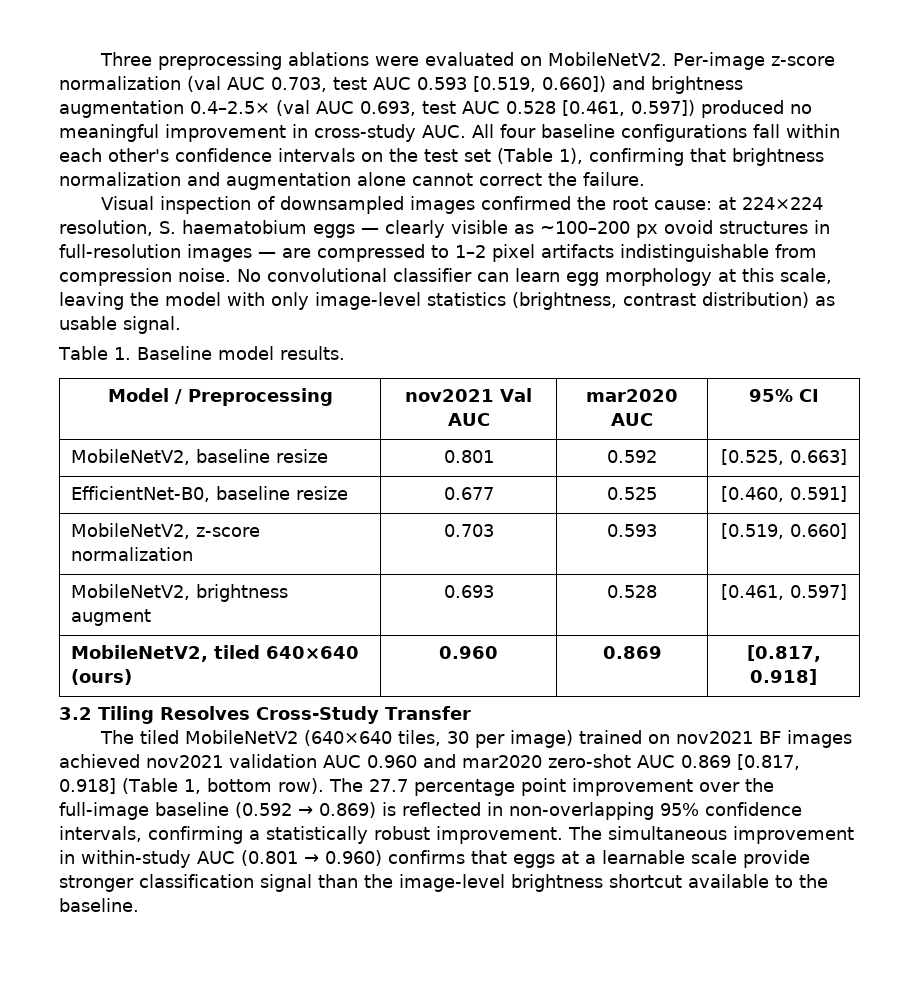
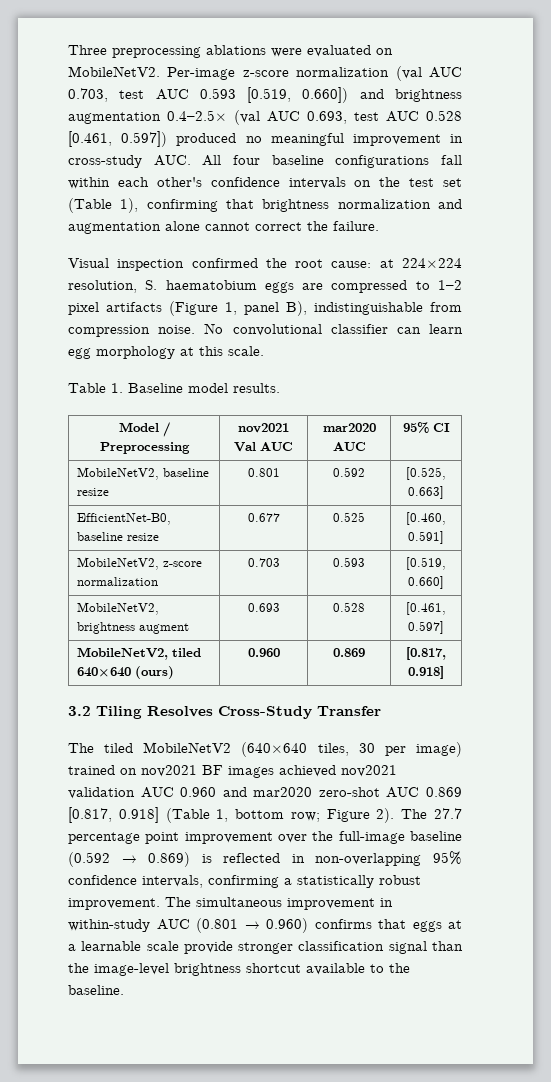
- Visual inspection of downsampled images confirmed the root cause: at 224×224 resolution, S. haematobium eggs — clearly visible as ~100–200 px ovoid structures in full-resolution images — are compressed to 1–2 pixel artifacts indistinguishable from compression noise.
+ Visual inspection confirmed the root cause: at 224×224 resolution, S. haematobium eggs are compressed to 1–2 pixel artifacts (Figure 1, panel B), indistinguishable from compression noise.
- No convolutional classifier can learn egg morphology at this scale, leaving the model with only image-level statistics (brightness, contrast distribution) as usable signal.
+ No convolutional classifier can learn egg morphology at this scale.
- The tiled MobileNetV2 (640×640 tiles, 30 per image) trained on nov2021 BF images achieved nov2021 validation AUC 0.960 and mar2020 zero-shot AUC 0.869 [0.817, 0.918] (Table 1, bottom row).
+ The tiled MobileNetV2 (640×640 tiles, 30 per image) trained on nov2021 BF images achieved nov2021 validation AUC 0.960 and mar2020 zero-shot AUC 0.869 [0.817, 0.918] (Table 1, bottom row; Figure 2).

